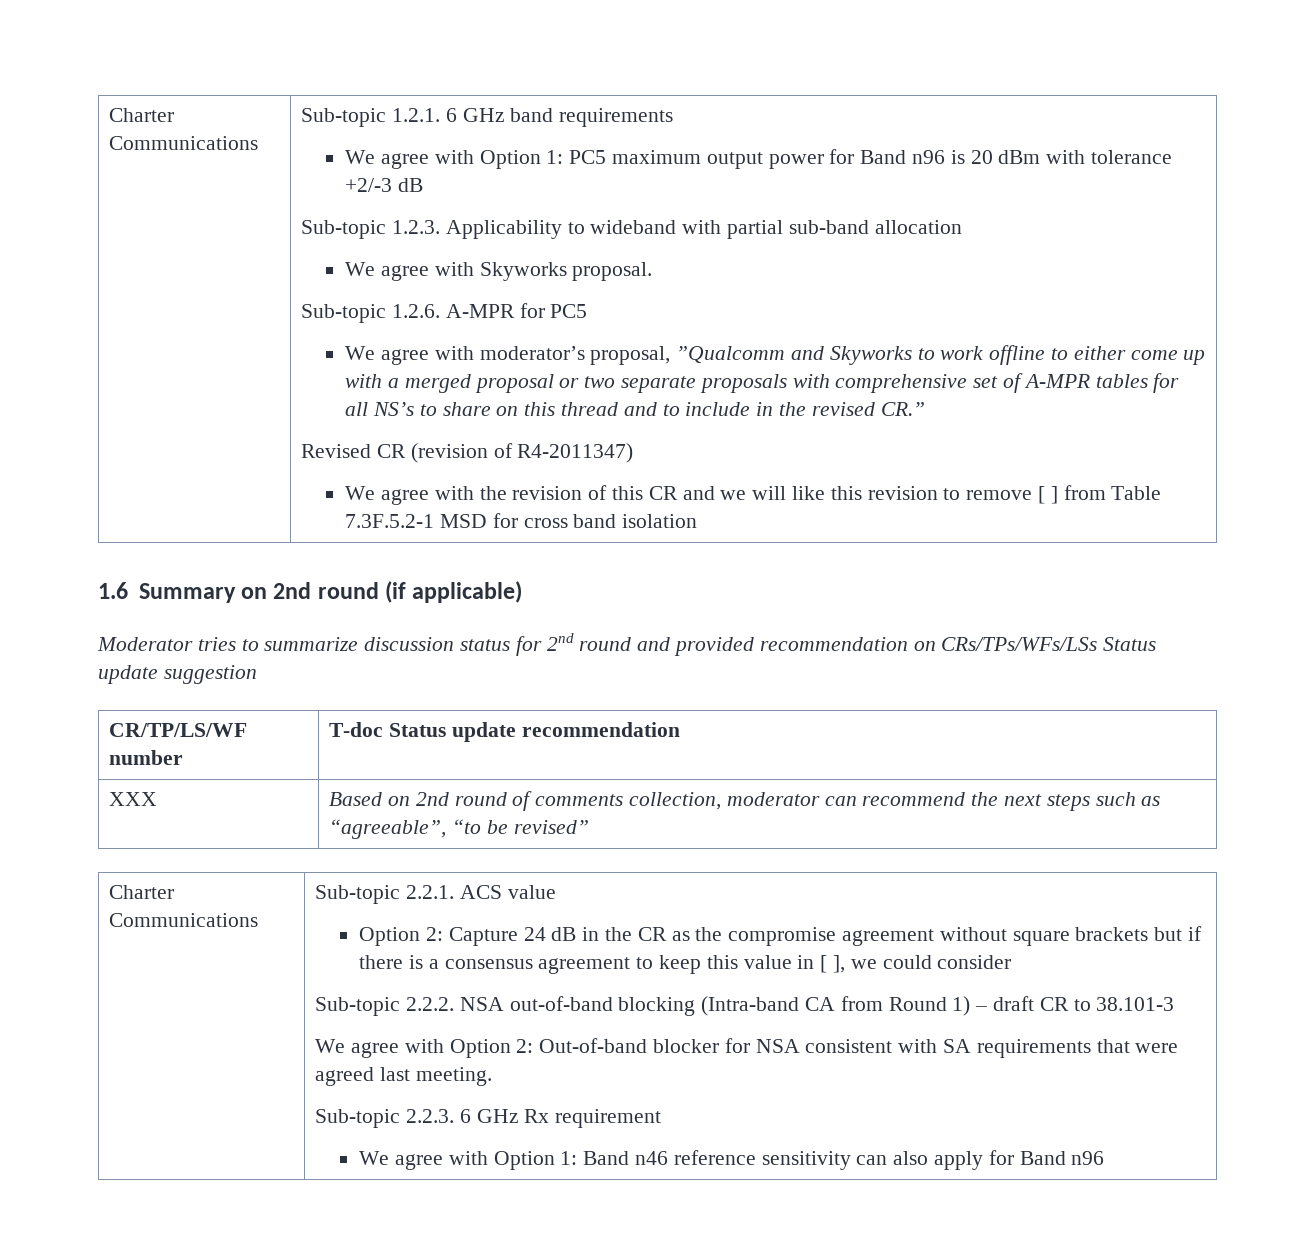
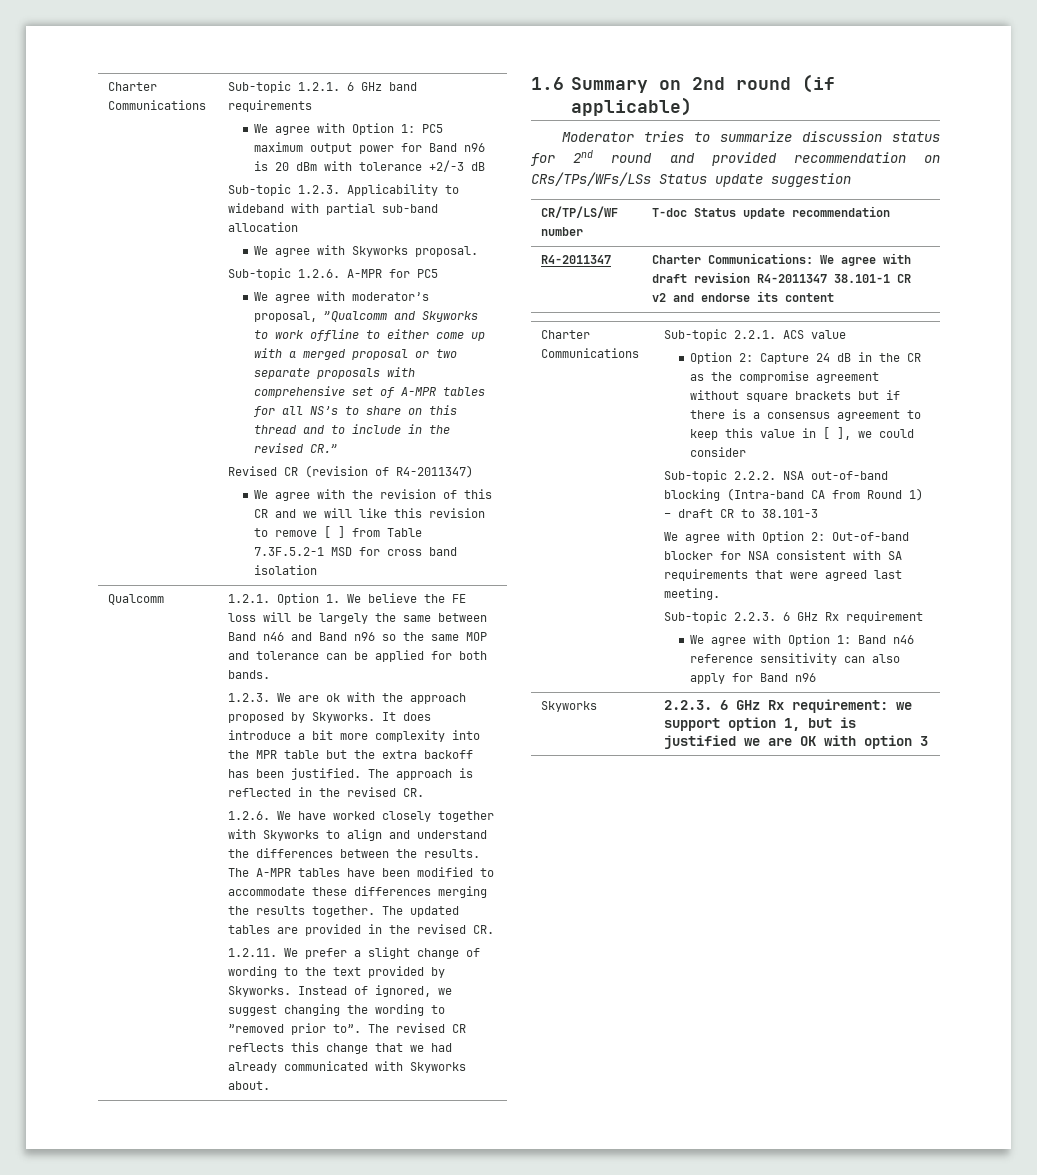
+ Qualcomm | 1.2.1. Option 1. We believe the FE loss will be largely the same between Band n46 and Band n96 so the same MOP and tolerance can be applied for both bands.
+ 1.2.3. We are ok with the approach proposed by Skyworks. It does introduce a bit more complexity into the MPR table but the extra backoff has been justified. The approach is reflected in the revised CR.
+ 1.2.6. We have worked closely together with Skyworks to align and understand the differences between the results. The A-MPR tables have been modified to accommodate these differences merging the results together. The updated tables are provided in the revised CR.
+ 1.2.11. We prefer a slight change of wording to the text provided by Skyworks. Instead of ignored, we suggest changing the wording to ”removed prior to”. The revised CR reflects this change that we had already communicated with Skyworks about.
- XXX | Based on 2nd round of comments collection, moderator can recommend the next steps such as “agreeable”, “to be revised”
+ R4-2011347 | Charter Communications: We agree with draft revision R4-2011347 38.101-1 CR v2 and endorse its content
+ Skyworks | 2.2.3. 6 GHz Rx requirement: we support option 1, but is justified we are OK with option 3

